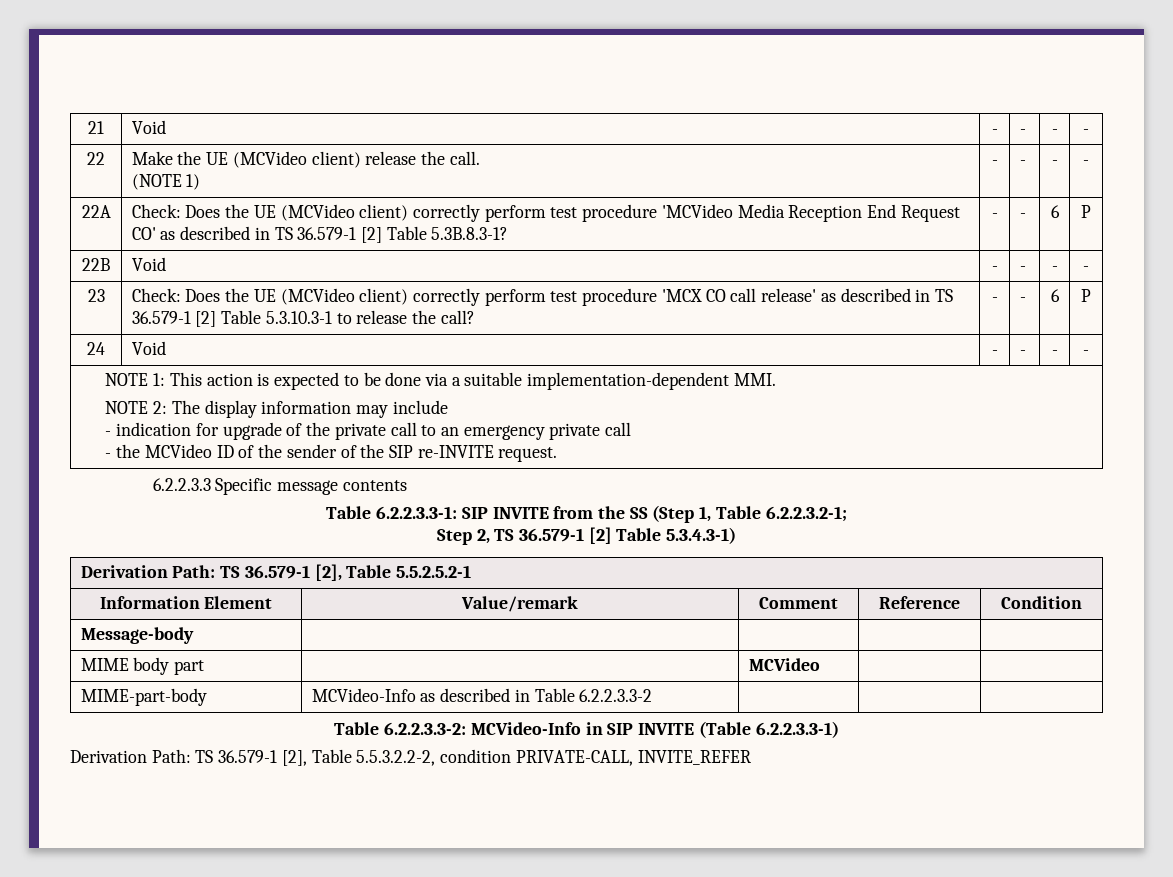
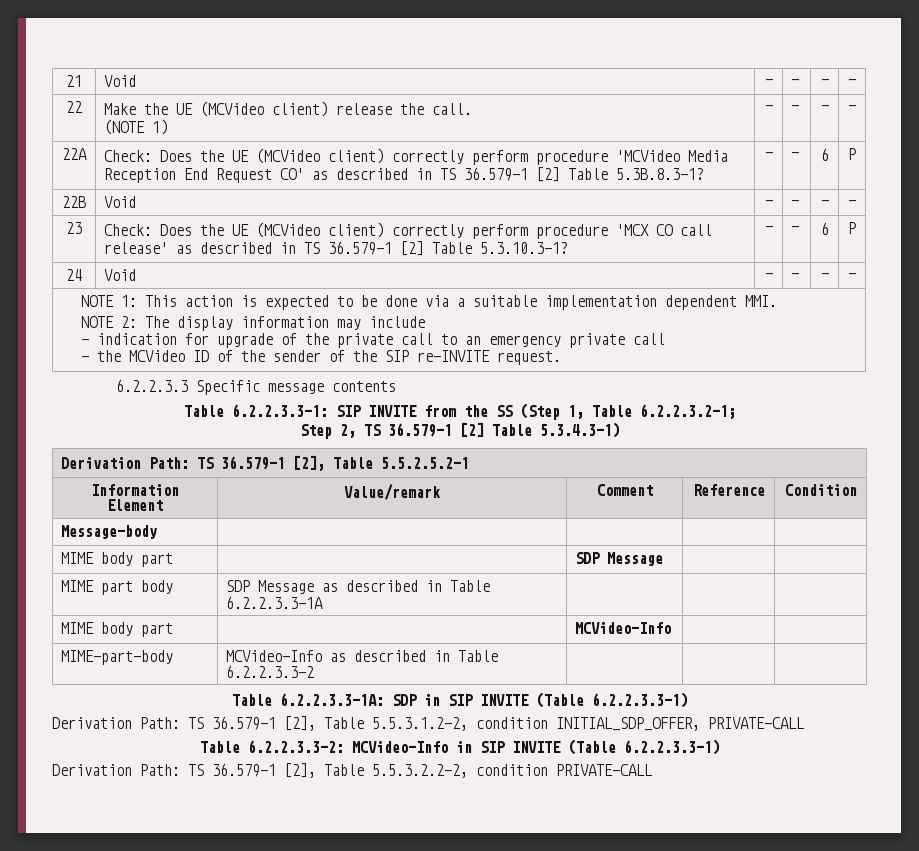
- 22A | Check: Does the UE (MCVideo client) correctly perform test procedure 'MCVideo Media Reception End Request CO' as described in TS 36.579-1 [2] Table 5.3B.8.3-1? | - | - | 6 | P
+ 22A | Check: Does the UE (MCVideo client) correctly perform procedure 'MCVideo Media Reception End Request CO' as described in TS 36.579-1 [2] Table 5.3B.8.3-1? | - | - | 6 | P
- 23 | Check: Does the UE (MCVideo client) correctly perform test procedure 'MCX CO call release' as described in TS 36.579-1 [2] Table 5.3.10.3-1 to release the call? | - | - | 6 | P
+ 23 | Check: Does the UE (MCVideo client) correctly perform procedure 'MCX CO call release' as described in TS 36.579-1 [2] Table 5.3.10.3-1? | - | - | 6 | P
- NOTE 1: This action is expected to be done via a suitable implementation-dependent MMI.
+ NOTE 1: This action is expected to be done via a suitable implementation dependent MMI.
- MIME body part | | MCVideo | |
+ MIME body part | | SDP Message | |
+ MIME part body | SDP Message as described in Table 6.2.2.3.3-1A | | |
+ MIME body part | | MCVideo-Info | |
+ Table 6.2.2.3.3-1A: SDP in SIP INVITE (Table 6.2.2.3.3-1)
+ Derivation Path: TS 36.579-1 [2], Table 5.5.3.1.2-2, condition INITIAL_SDP_OFFER, PRIVATE-CALL
- Derivation Path: TS 36.579-1 [2], Table 5.5.3.2.2-2, condition PRIVATE-CALL, INVITE_REFER
+ Derivation Path: TS 36.579-1 [2], Table 5.5.3.2.2-2, condition PRIVATE-CALL

